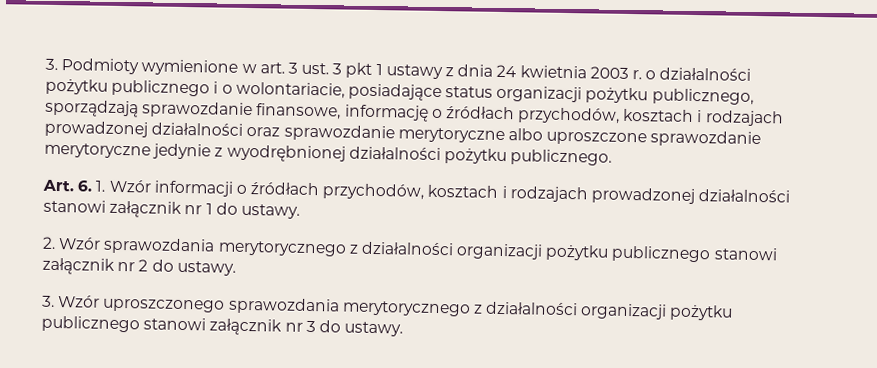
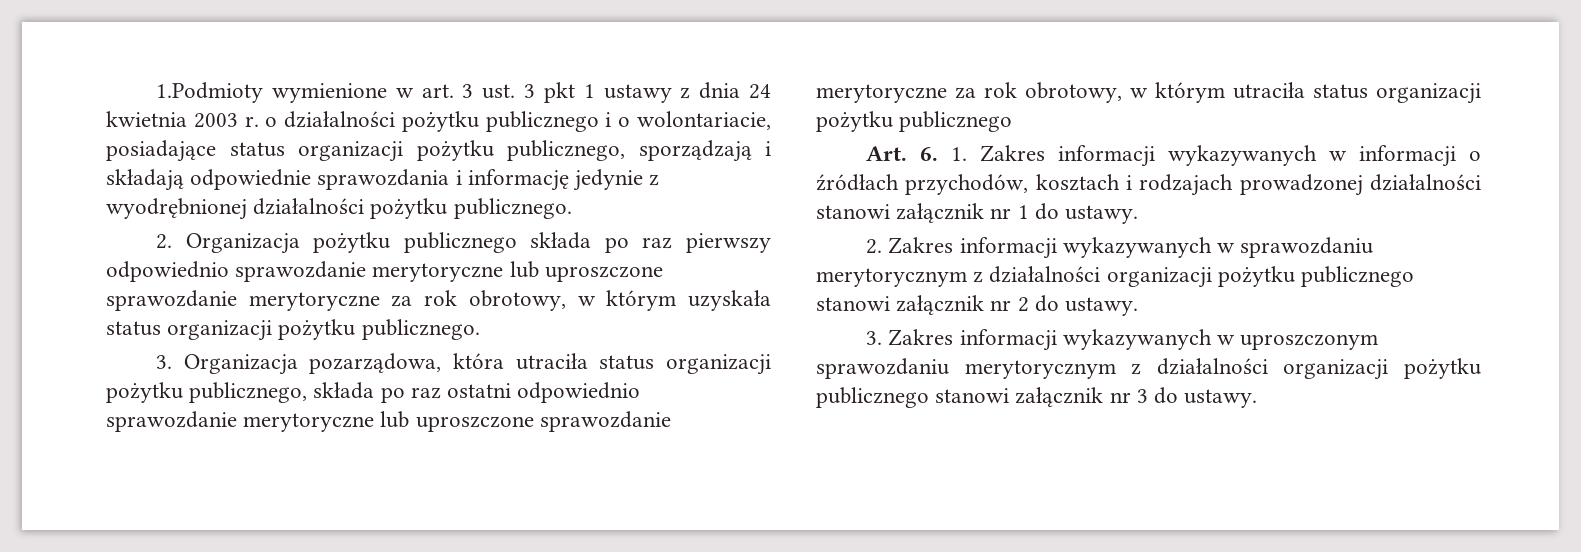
- 3. Podmioty wymienione w art. 3 ust. 3 pkt 1 ustawy z dnia 24 kwietnia 2003 r. o działalności pożytku publicznego i o wolontariacie, posiadające status organizacji pożytku publicznego, sporządzają sprawozdanie finansowe, informację o źródłach przychodów, kosztach i rodzajach prowadzonej działalności oraz sprawozdanie merytoryczne albo uproszczone sprawozdanie merytoryczne jedynie z wyodrębnionej działalności pożytku publicznego.
+ 1.Podmioty wymienione w art. 3 ust. 3 pkt 1 ustawy z dnia 24 kwietnia 2003 r. o działalności pożytku publicznego i o wolontariacie, posiadające status organizacji pożytku publicznego, sporządzają i składają odpowiednie sprawozdania i informację jedynie z wyodrębnionej działalności pożytku publicznego.
+ 2. Organizacja pożytku publicznego składa po raz pierwszy odpowiednio sprawozdanie merytoryczne lub uproszczone sprawozdanie merytoryczne za rok obrotowy, w którym uzyskała status organizacji pożytku publicznego.
+ 3. Organizacja pozarządowa, która utraciła status organizacji pożytku publicznego, składa po raz ostatni odpowiednio sprawozdanie merytoryczne lub uproszczone sprawozdanie merytoryczne za rok obrotowy, w którym utraciła status organizacji pożytku publicznego
- Art. 6. 1. Wzór informacji o źródłach przychodów, kosztach i rodzajach prowadzonej działalności stanowi załącznik nr 1 do ustawy.
+ Art. 6. 1. Zakres informacji wykazywanych w informacji o źródłach przychodów, kosztach i rodzajach prowadzonej działalności stanowi załącznik nr 1 do ustawy.
- 2. Wzór sprawozdania merytorycznego z działalności organizacji pożytku publicznego stanowi załącznik nr 2 do ustawy.
+ 2. Zakres informacji wykazywanych w sprawozdaniu merytorycznym z działalności organizacji pożytku publicznego stanowi załącznik nr 2 do ustawy.
- 3. Wzór uproszczonego sprawozdania merytorycznego z działalności organizacji pożytku publicznego stanowi załącznik nr 3 do ustawy.
+ 3. Zakres informacji wykazywanych w uproszczonym sprawozdaniu merytorycznym z działalności organizacji pożytku publicznego stanowi załącznik nr 3 do ustawy.

